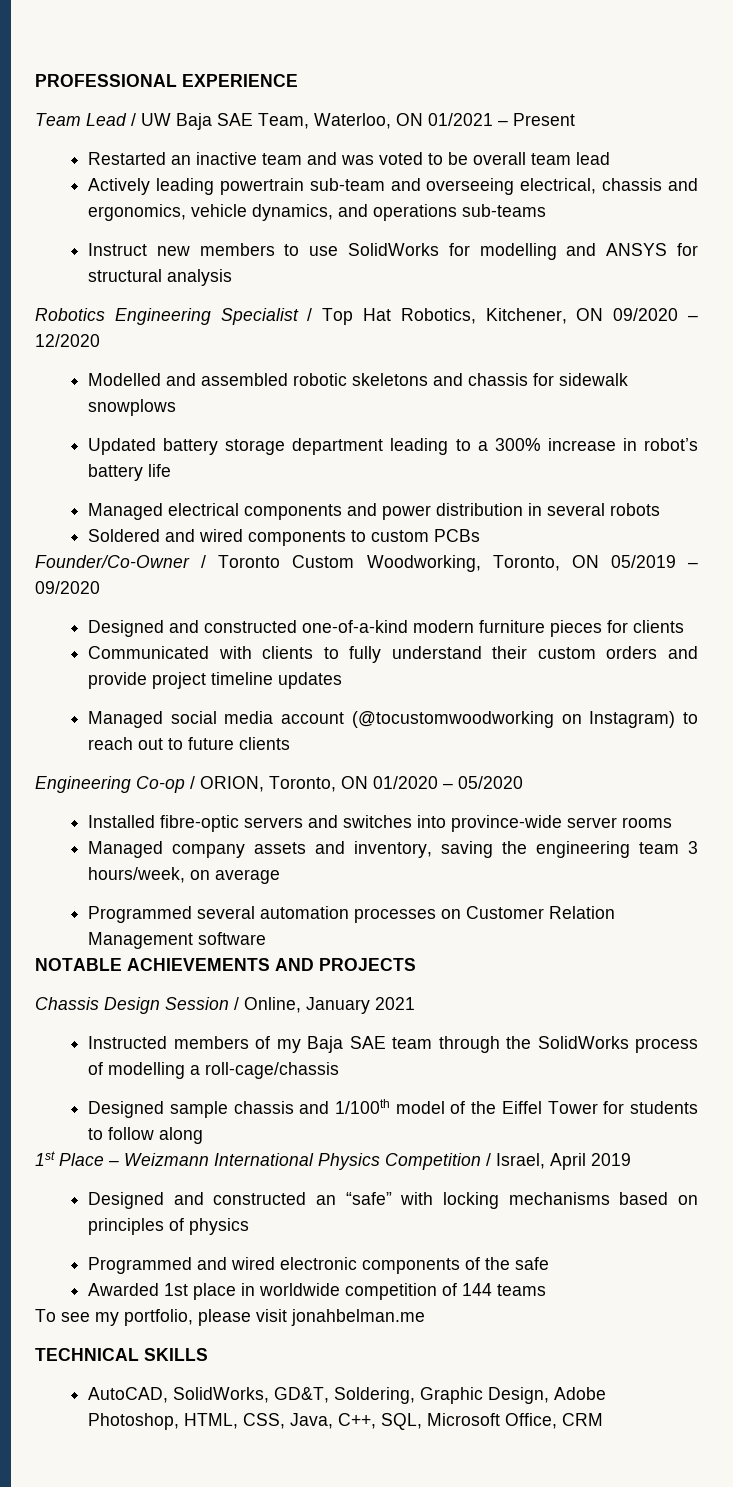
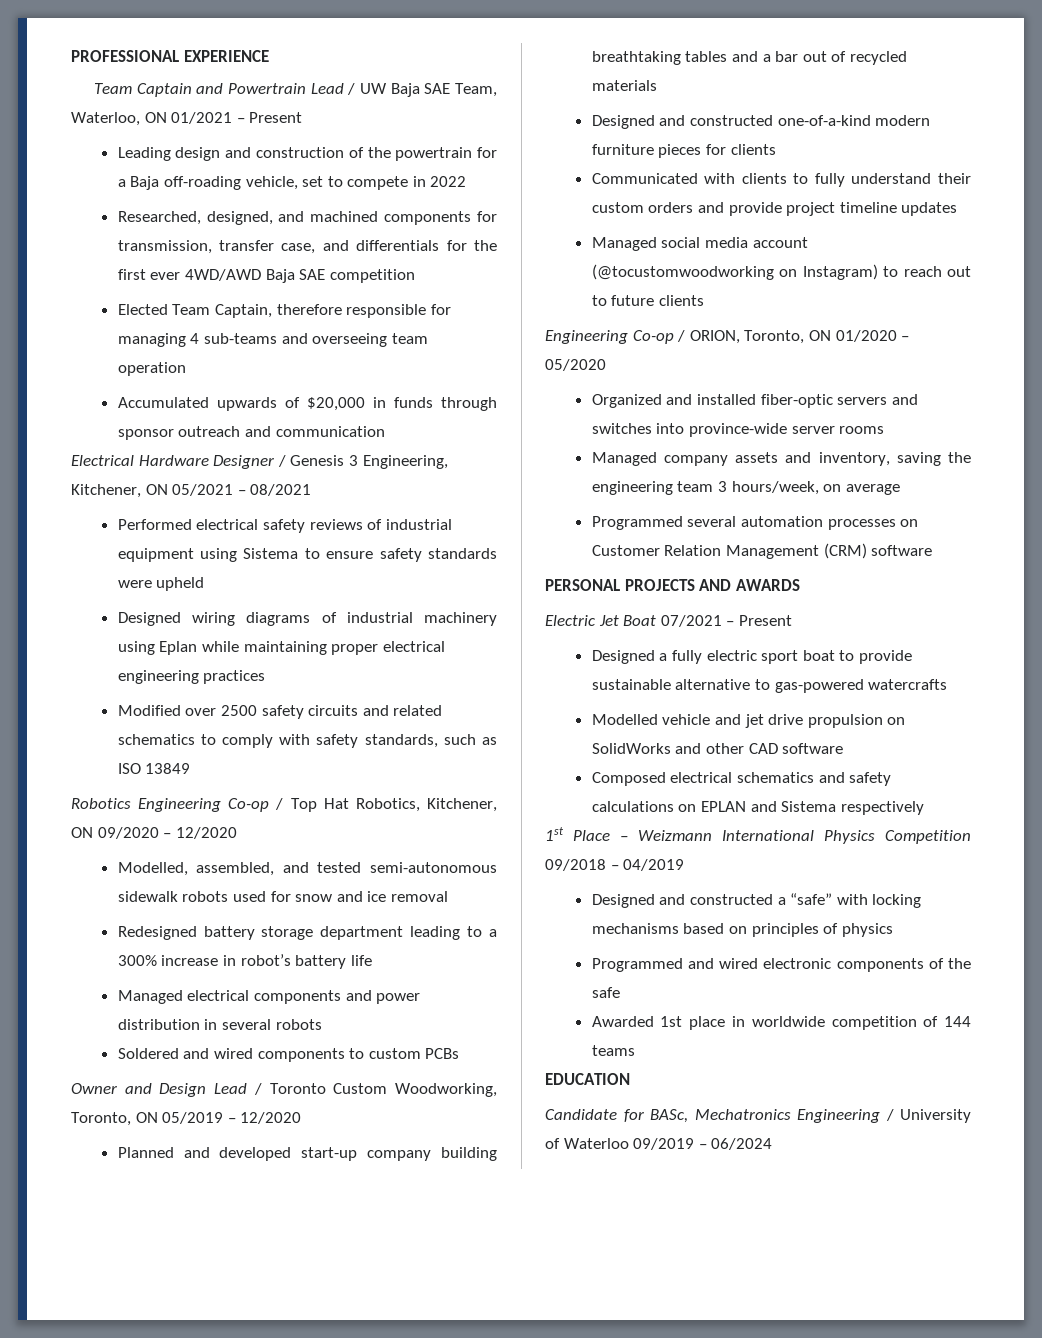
- Team Lead / UW Baja SAE Team, Waterloo, ON 01/2021 – Present
+ Team Captain and Powertrain Lead / UW Baja SAE Team, Waterloo, ON 01/2021 – Present
- Restarted an inactive team and was voted to be overall team lead
- Actively leading powertrain sub-team and overseeing electrical, chassis and ergonomics, vehicle dynamics, and operations sub-teams
- Instruct new members to use SolidWorks for modelling and ANSYS for structural analysis
+ Leading design and construction of the powertrain for a Baja off-roading vehicle, set to compete in 2022
+ Researched, designed, and machined components for transmission, transfer case, and differentials for the first ever 4WD/AWD Baja SAE competition
+ Elected Team Captain, therefore responsible for managing 4 sub-teams and overseeing team operation
+ Accumulated upwards of $20,000 in funds through sponsor outreach and communication
+ Electrical Hardware Designer / Genesis 3 Engineering, Kitchener, ON 05/2021 – 08/2021
+ Performed electrical safety reviews of industrial equipment using Sistema to ensure safety standards were upheld
+ Designed wiring diagrams of industrial machinery using Eplan while maintaining proper electrical engineering practices
+ Modified over 2500 safety circuits and related schematics to comply with safety standards, such as ISO 13849
- Robotics Engineering Specialist / Top Hat Robotics, Kitchener, ON 09/2020 – 12/2020
+ Robotics Engineering Co-op / Top Hat Robotics, Kitchener, ON 09/2020 – 12/2020
- Modelled and assembled robotic skeletons and chassis for sidewalk snowplows
- Updated battery storage department leading to a 300% increase in robot’s battery life
+ Modelled, assembled, and tested semi-autonomous sidewalk robots used for snow and ice removal
+ Redesigned battery storage department leading to a 300% increase in robot’s battery life
- Founder/Co-Owner / Toronto Custom Woodworking, Toronto, ON 05/2019 – 09/2020
+ Owner and Design Lead / Toronto Custom Woodworking, Toronto, ON 05/2019 – 12/2020
+ Planned and developed start-up company building breathtaking tables and a bar out of recycled materials
- Installed fibre-optic servers and switches into province-wide server rooms
+ Organized and installed fiber-optic servers and switches into province-wide server rooms
- Programmed several automation processes on Customer Relation Management software
- NOTABLE ACHIEVEMENTS AND PROJECTS
- Chassis Design Session / Online, January 2021
- Instructed members of my Baja SAE team through the SolidWorks process of modelling a roll-cage/chassis
- Designed sample chassis and 1/100th model of the Eiffel Tower for students to follow along
+ Programmed several automation processes on Customer Relation Management (CRM) software
+ PERSONAL PROJECTS AND AWARDS
+ Electric Jet Boat 07/2021 – Present
+ Designed a fully electric sport boat to provide sustainable alternative to gas-powered watercrafts
+ Modelled vehicle and jet drive propulsion on SolidWorks and other CAD software
+ Composed electrical schematics and safety calculations on EPLAN and Sistema respectively
- 1st Place – Weizmann International Physics Competition / Israel, April 2019
- Designed and constructed an “safe” with locking mechanisms based on principles of physics
+ 1st Place – Weizmann International Physics Competition 09/2018 – 04/2019
+ Designed and constructed a “safe” with locking mechanisms based on principles of physics
- To see my portfolio, please visit jonahbelman.me
- TECHNICAL SKILLS
- AutoCAD, SolidWorks, GD&T, Soldering, Graphic Design, Adobe Photoshop, HTML, CSS, Java, C++, SQL, Microsoft Office, CRM
+ EDUCATION
+ Candidate for BASc, Mechatronics Engineering / University of Waterloo 09/2019 – 06/2024

